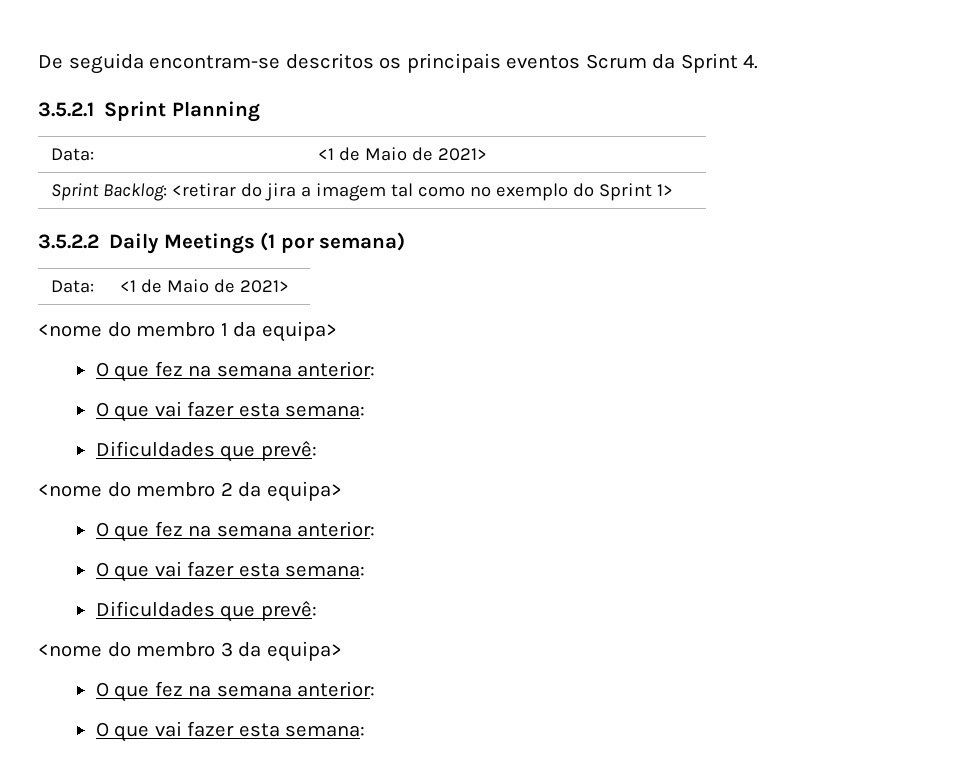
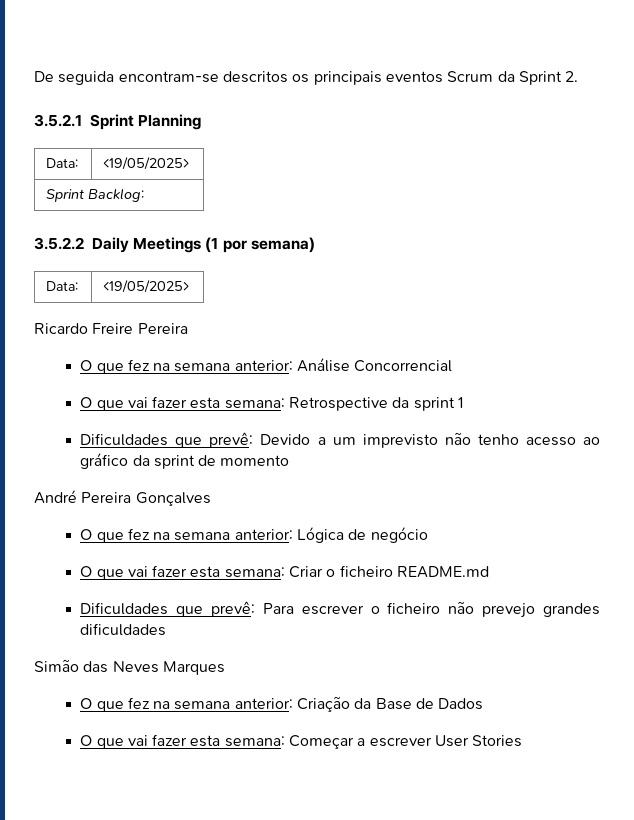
- De seguida encontram-se descritos os principais eventos Scrum da Sprint 4.
+ De seguida encontram-se descritos os principais eventos Scrum da Sprint 2.
  3.5.2.1 Sprint Planning
- Data: | <1 de Maio de 2021>
- Sprint Backlog: <retirar do jira a imagem tal como no exemplo do Sprint 1>
+ Data: | <19/05/2025>
+ Sprint Backlog:
  3.5.2.2 Daily Meetings (1 por semana)
- Data: | <1 de Maio de 2021>
- <nome do membro 1 da equipa>
- O que fez na semana anterior:
- O que vai fazer esta semana:
- Dificuldades que prevê:
- <nome do membro 2 da equipa>
- O que fez na semana anterior:
- O que vai fazer esta semana:
- Dificuldades que prevê:
- <nome do membro 3 da equipa>
- O que fez na semana anterior:
- O que vai fazer esta semana:
+ Data: | <19/05/2025>
+ Ricardo Freire Pereira
+ O que fez na semana anterior: Análise Concorrencial
+ O que vai fazer esta semana: Retrospective da sprint 1
+ Dificuldades que prevê: Devido a um imprevisto não tenho acesso ao gráfico da sprint de momento
+ André Pereira Gonçalves
+ O que fez na semana anterior: Lógica de negócio
+ O que vai fazer esta semana: Criar o ficheiro README.md
+ Dificuldades que prevê: Para escrever o ficheiro não prevejo grandes dificuldades
+ Simão das Neves Marques
+ O que fez na semana anterior: Criação da Base de Dados
+ O que vai fazer esta semana: Começar a escrever User Stories

